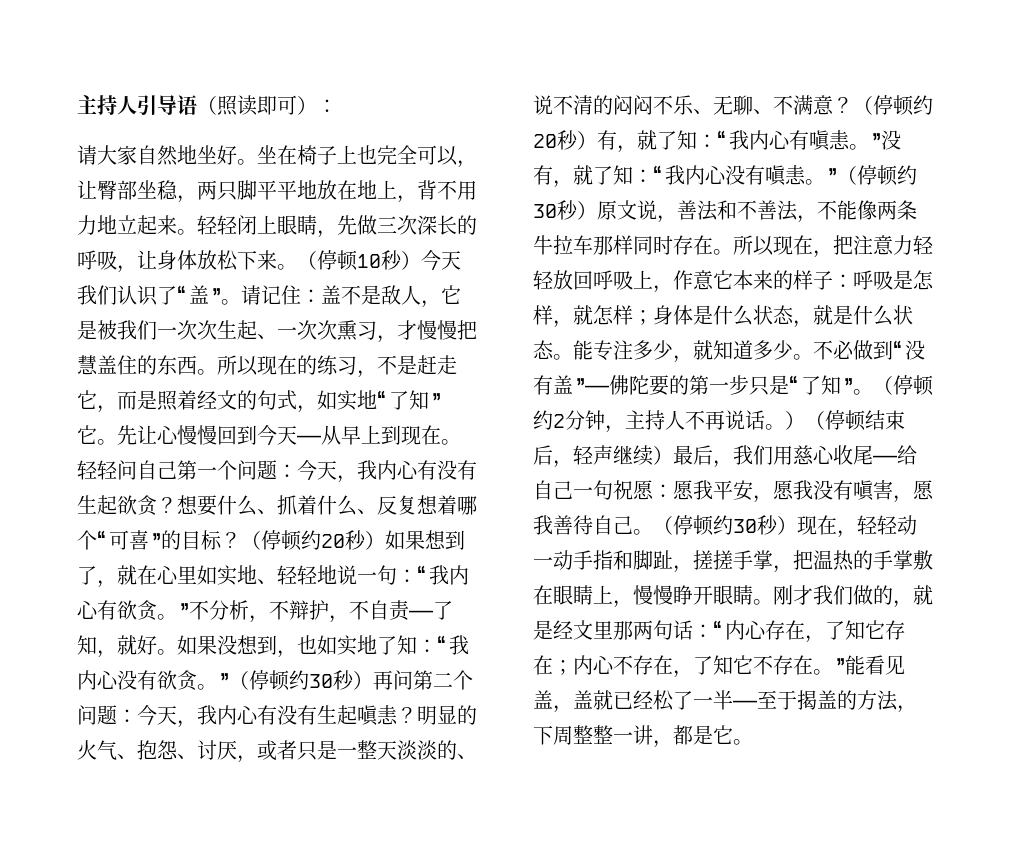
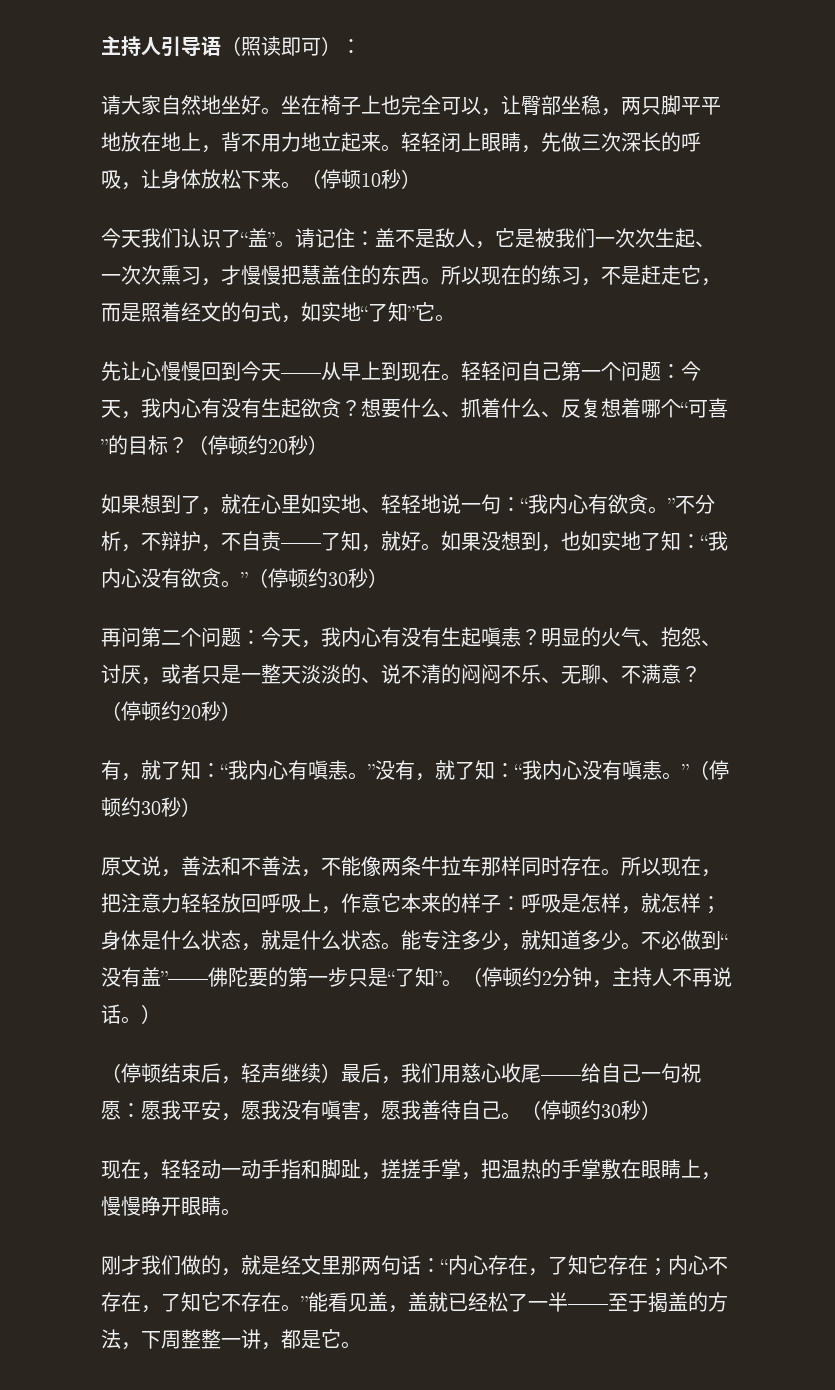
- （停顿10秒）今天我们认识了“盖”。
+ （停顿10秒）
+ 今天我们认识了“盖”。
- 所以现在的练习，不是赶走它，而是照着经文的句式，如实地“了知”它。先让心慢慢回到今天——从早上到现在。
+ 所以现在的练习，不是赶走它，而是照着经文的句式，如实地“了知”它。
+ 先让心慢慢回到今天——从早上到现在。
- 想要什么、抓着什么、反复想着哪个“可喜”的目标？（停顿约20秒）如果想到了，就在心里如实地、轻轻地说一句：“我内心有欲贪。”不分析，不辩护，不自责——了知，就好。
+ 想要什么、抓着什么、反复想着哪个“可喜”的目标？（停顿约20秒）
+ 如果想到了，就在心里如实地、轻轻地说一句：“我内心有欲贪。”不分析，不辩护，不自责——了知，就好。
- 如果没想到，也如实地了知：“我内心没有欲贪。”（停顿约30秒）再问第二个问题：今天，我内心有没有生起嗔恚？
+ 如果没想到，也如实地了知：“我内心没有欲贪。”（停顿约30秒）
+ 再问第二个问题：今天，我内心有没有生起嗔恚？
- 明显的火气、抱怨、讨厌，或者只是一整天淡淡的、说不清的闷闷不乐、无聊、不满意？（停顿约20秒）有，就了知：“我内心有嗔恚。”没有，就了知：“我内心没有嗔恚。”（停顿约30秒）原文说，善法和不善法，不能像两条牛拉车那样同时存在。
+ 明显的火气、抱怨、讨厌，或者只是一整天淡淡的、说不清的闷闷不乐、无聊、不满意？（停顿约20秒）
+ 有，就了知：“我内心有嗔恚。”没有，就了知：“我内心没有嗔恚。”（停顿约30秒）
+ 原文说，善法和不善法，不能像两条牛拉车那样同时存在。
- （停顿约2分钟，主持人不再说话。）（停顿结束后，轻声继续）最后，我们用慈心收尾——给自己一句祝愿：愿我平安，愿我没有嗔害，愿我善待自己。（停顿约30秒）现在，轻轻动一动手指和脚趾，搓搓手掌，把温热的手掌敷在眼睛上，慢慢睁开眼睛。刚才我们做的，就是经文里那两句话：
+ （停顿约2分钟，主持人不再说话。）
+ （停顿结束后，轻声继续）最后，我们用慈心收尾——给自己一句祝愿：愿我平安，愿我没有嗔害，愿我善待自己。（停顿约30秒）
+ 现在，轻轻动一动手指和脚趾，搓搓手掌，把温热的手掌敷在眼睛上，慢慢睁开眼睛。
+ 刚才我们做的，就是经文里那两句话：

